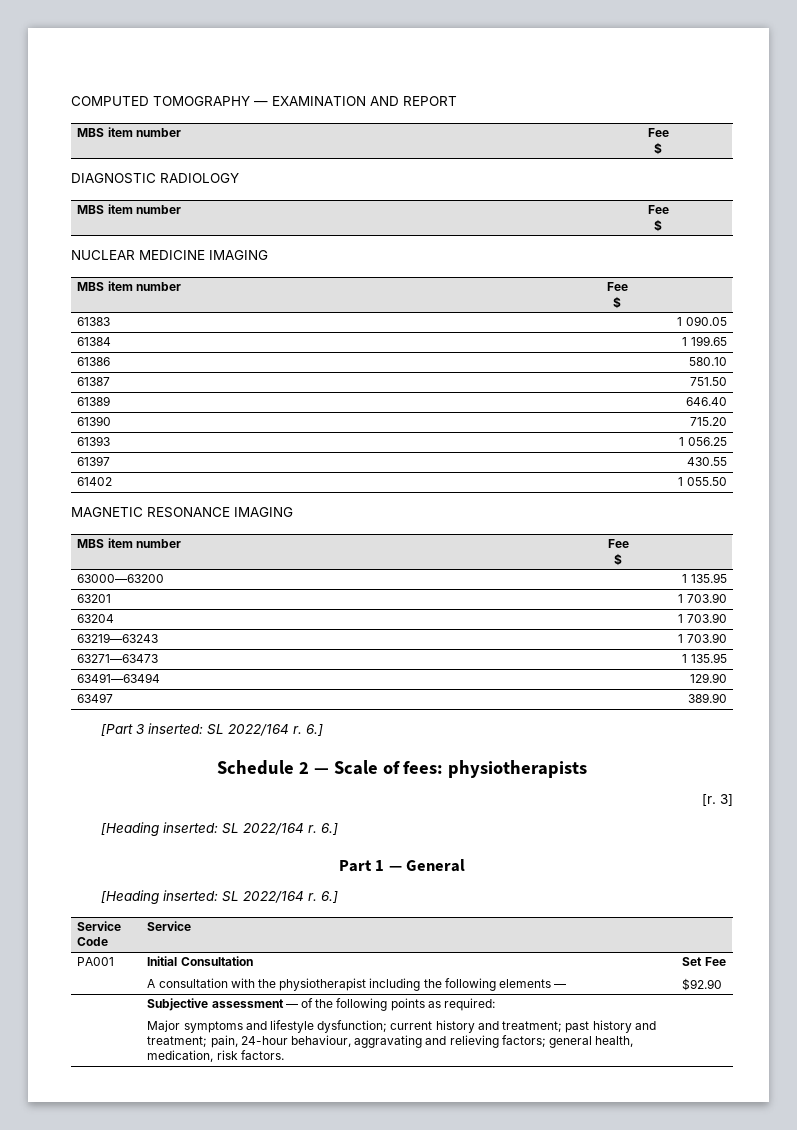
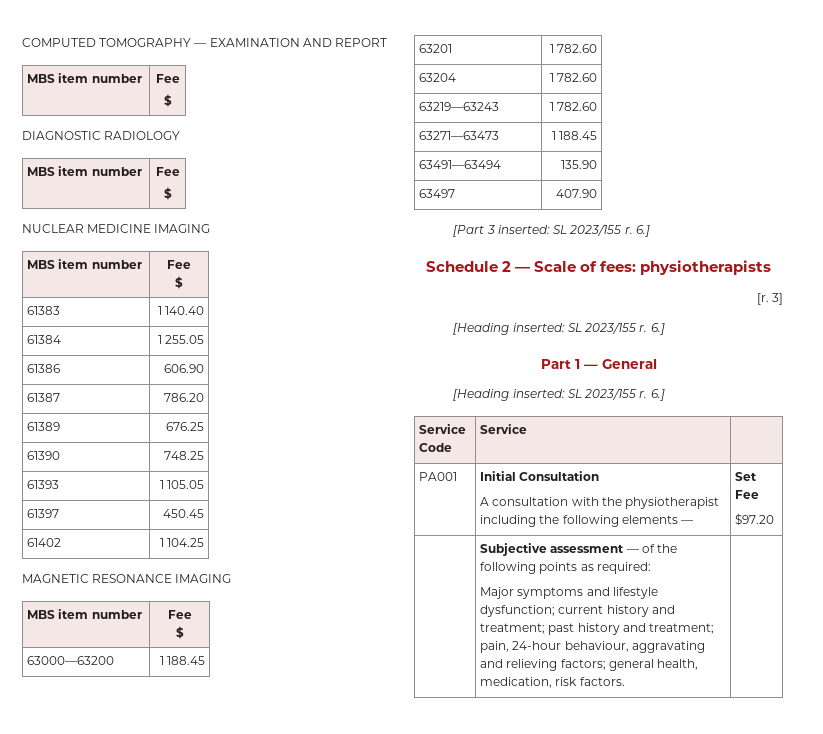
- 61383 | 1 090.05
+ 61383 | 1 140.40
- 61384 | 1 199.65
+ 61384 | 1 255.05
- 61386 | 580.10
+ 61386 | 606.90
- 61387 | 751.50
+ 61387 | 786.20
- 61389 | 646.40
+ 61389 | 676.25
- 61390 | 715.20
+ 61390 | 748.25
- 61393 | 1 056.25
+ 61393 | 1 105.05
- 61397 | 430.55
+ 61397 | 450.45
- 61402 | 1 055.50
+ 61402 | 1 104.25
- 63000—63200 | 1 135.95
+ 63000—63200 | 1 188.45
- 63201 | 1 703.90
+ 63201 | 1 782.60
- 63204 | 1 703.90
+ 63204 | 1 782.60
- 63219—63243 | 1 703.90
+ 63219—63243 | 1 782.60
- 63271—63473 | 1 135.95
+ 63271—63473 | 1 188.45
- 63491—63494 | 129.90
+ 63491—63494 | 135.90
- 63497 | 389.90
+ 63497 | 407.90
- [Part 3 inserted: SL 2022/164 r.
+ [Part 3 inserted: SL 2023/155 r.
  3]
- [Heading inserted: SL 2022/164 r.
+ [Heading inserted: SL 2023/155 r.
  Part 1 — General
- [Heading inserted: SL 2022/164 r.
+ [Heading inserted: SL 2023/155 r.
  PA001 | Initial Consultation
  A consultation with the physiotherapist including the following elements — | Set Fee
- $92.90
+ $97.20

